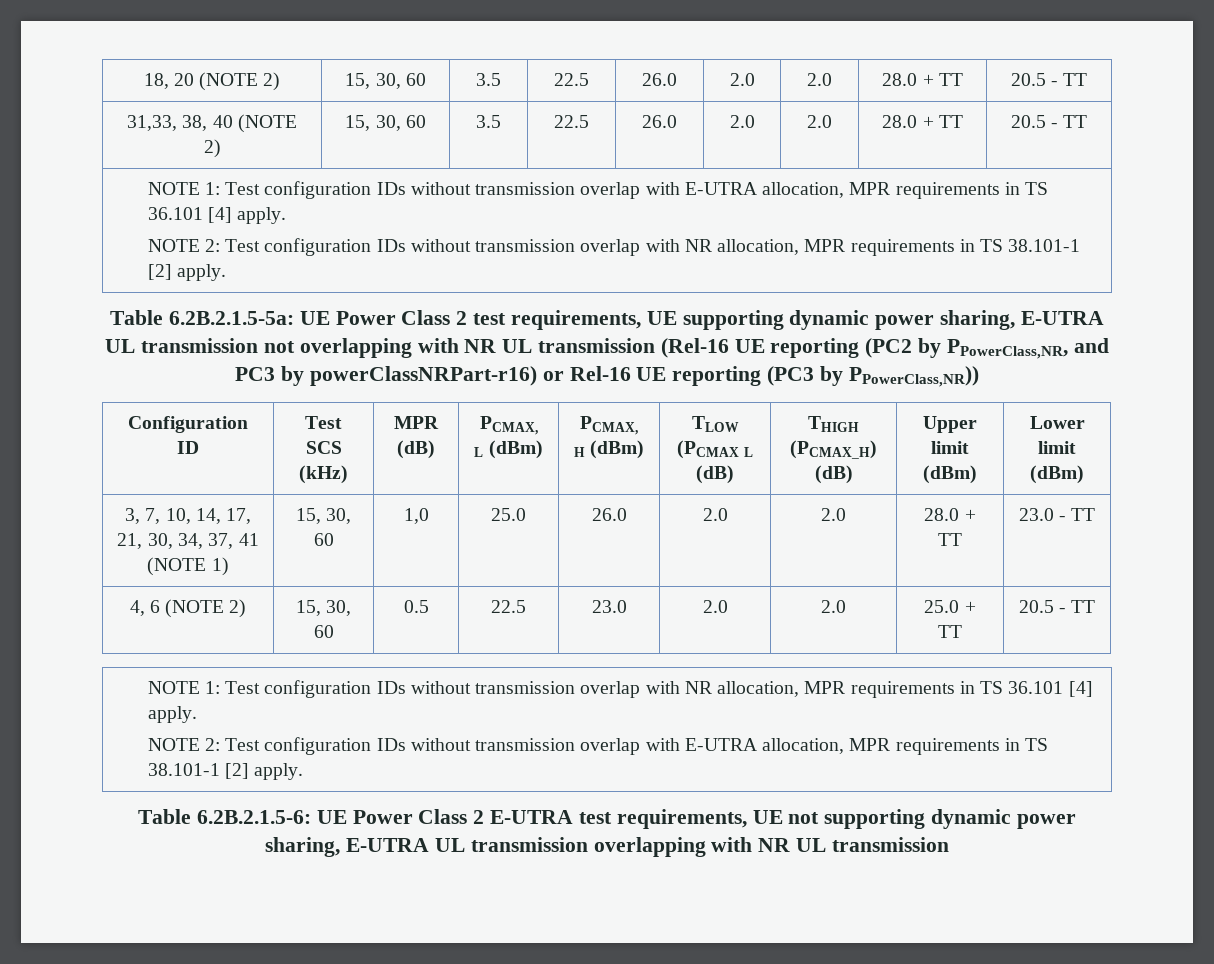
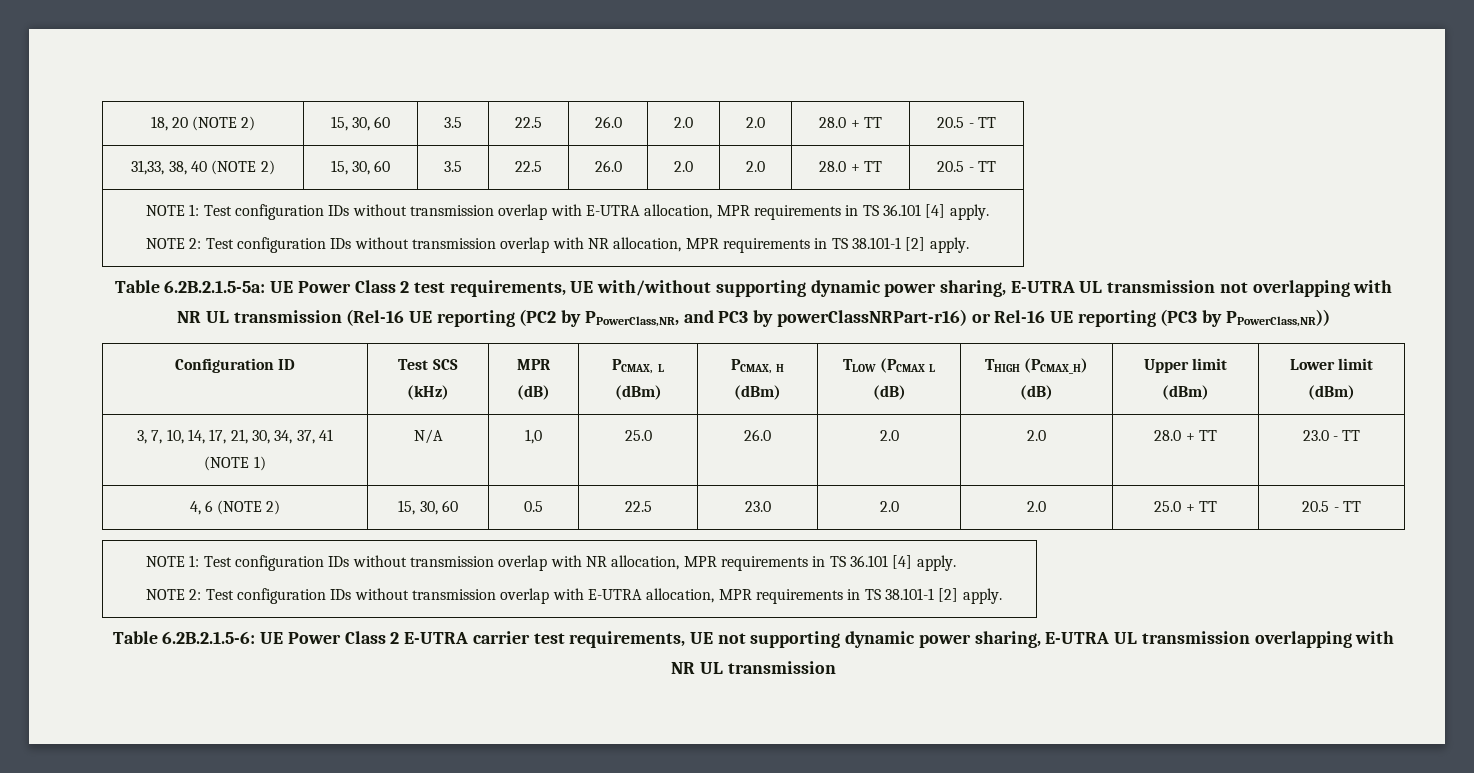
- Table 6.2B.2.1.5-5a: UE Power Class 2 test requirements, UE supporting dynamic power sharing, E-UTRA UL transmission not overlapping with NR UL transmission (Rel-16 UE reporting (PC2 by PPowerClass,NR, and PC3 by powerClassNRPart-r16) or Rel-16 UE reporting (PC3 by PPowerClass,NR))
+ Table 6.2B.2.1.5-5a: UE Power Class 2 test requirements, UE with/without supporting dynamic power sharing, E-UTRA UL transmission not overlapping with NR UL transmission (Rel-16 UE reporting (PC2 by PPowerClass,NR, and PC3 by powerClassNRPart-r16) or Rel-16 UE reporting (PC3 by PPowerClass,NR))
- 3, 7, 10, 14, 17, 21, 30, 34, 37, 41 (NOTE 1) | 15, 30, 60 | 1,0 | 25.0 | 26.0 | 2.0 | 2.0 | 28.0 + TT | 23.0 - TT
+ 3, 7, 10, 14, 17, 21, 30, 34, 37, 41 (NOTE 1) | N/A | 1,0 | 25.0 | 26.0 | 2.0 | 2.0 | 28.0 + TT | 23.0 - TT
- Table 6.2B.2.1.5-6: UE Power Class 2 E-UTRA test requirements, UE not supporting dynamic power sharing, E-UTRA UL transmission overlapping with NR UL transmission
+ Table 6.2B.2.1.5-6: UE Power Class 2 E-UTRA carrier test requirements, UE not supporting dynamic power sharing, E-UTRA UL transmission overlapping with NR UL transmission

